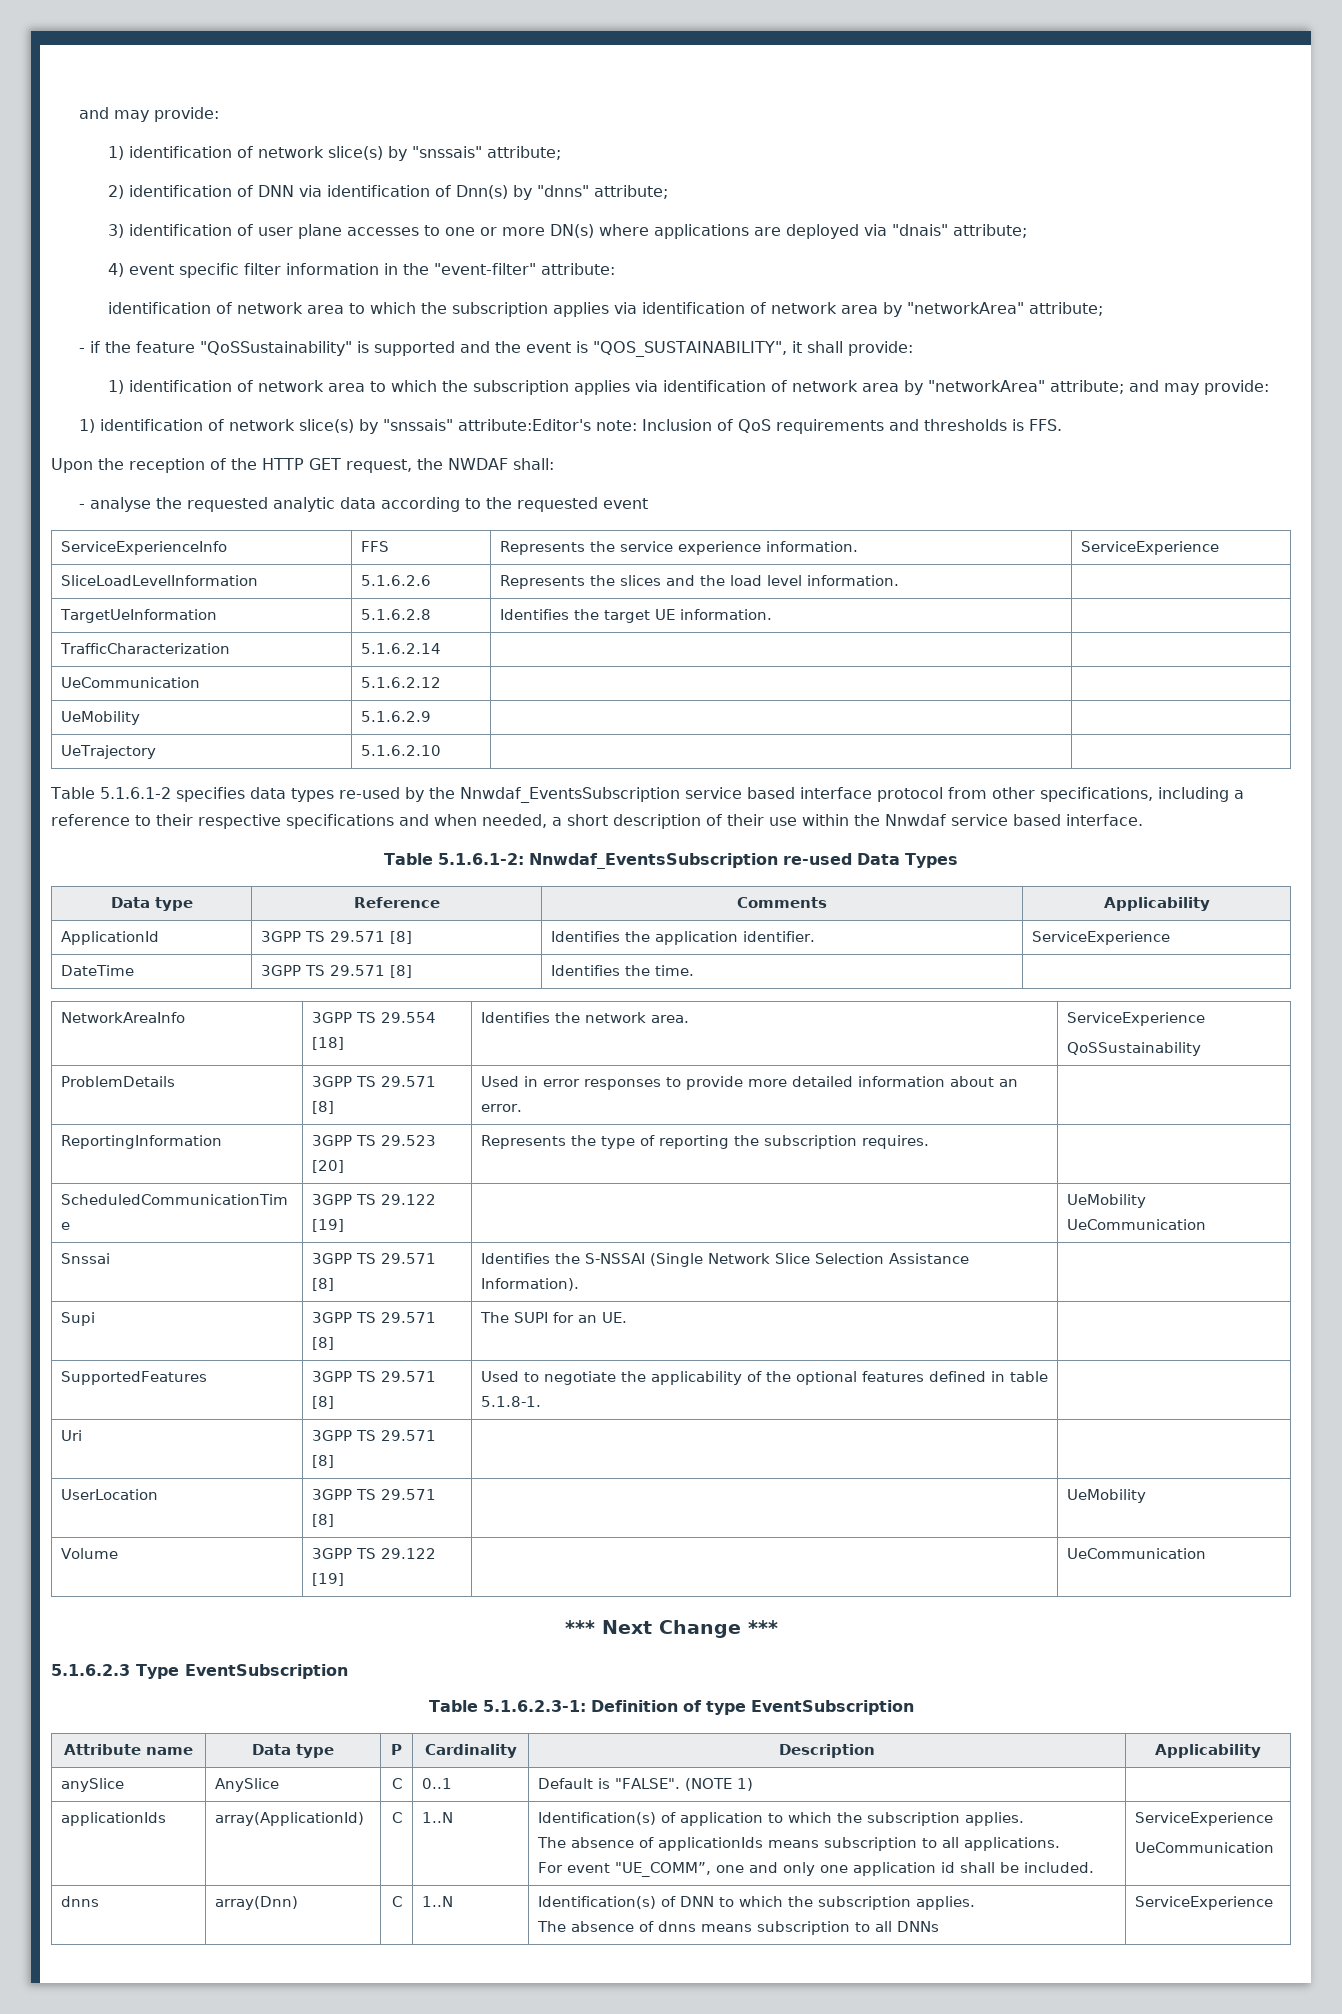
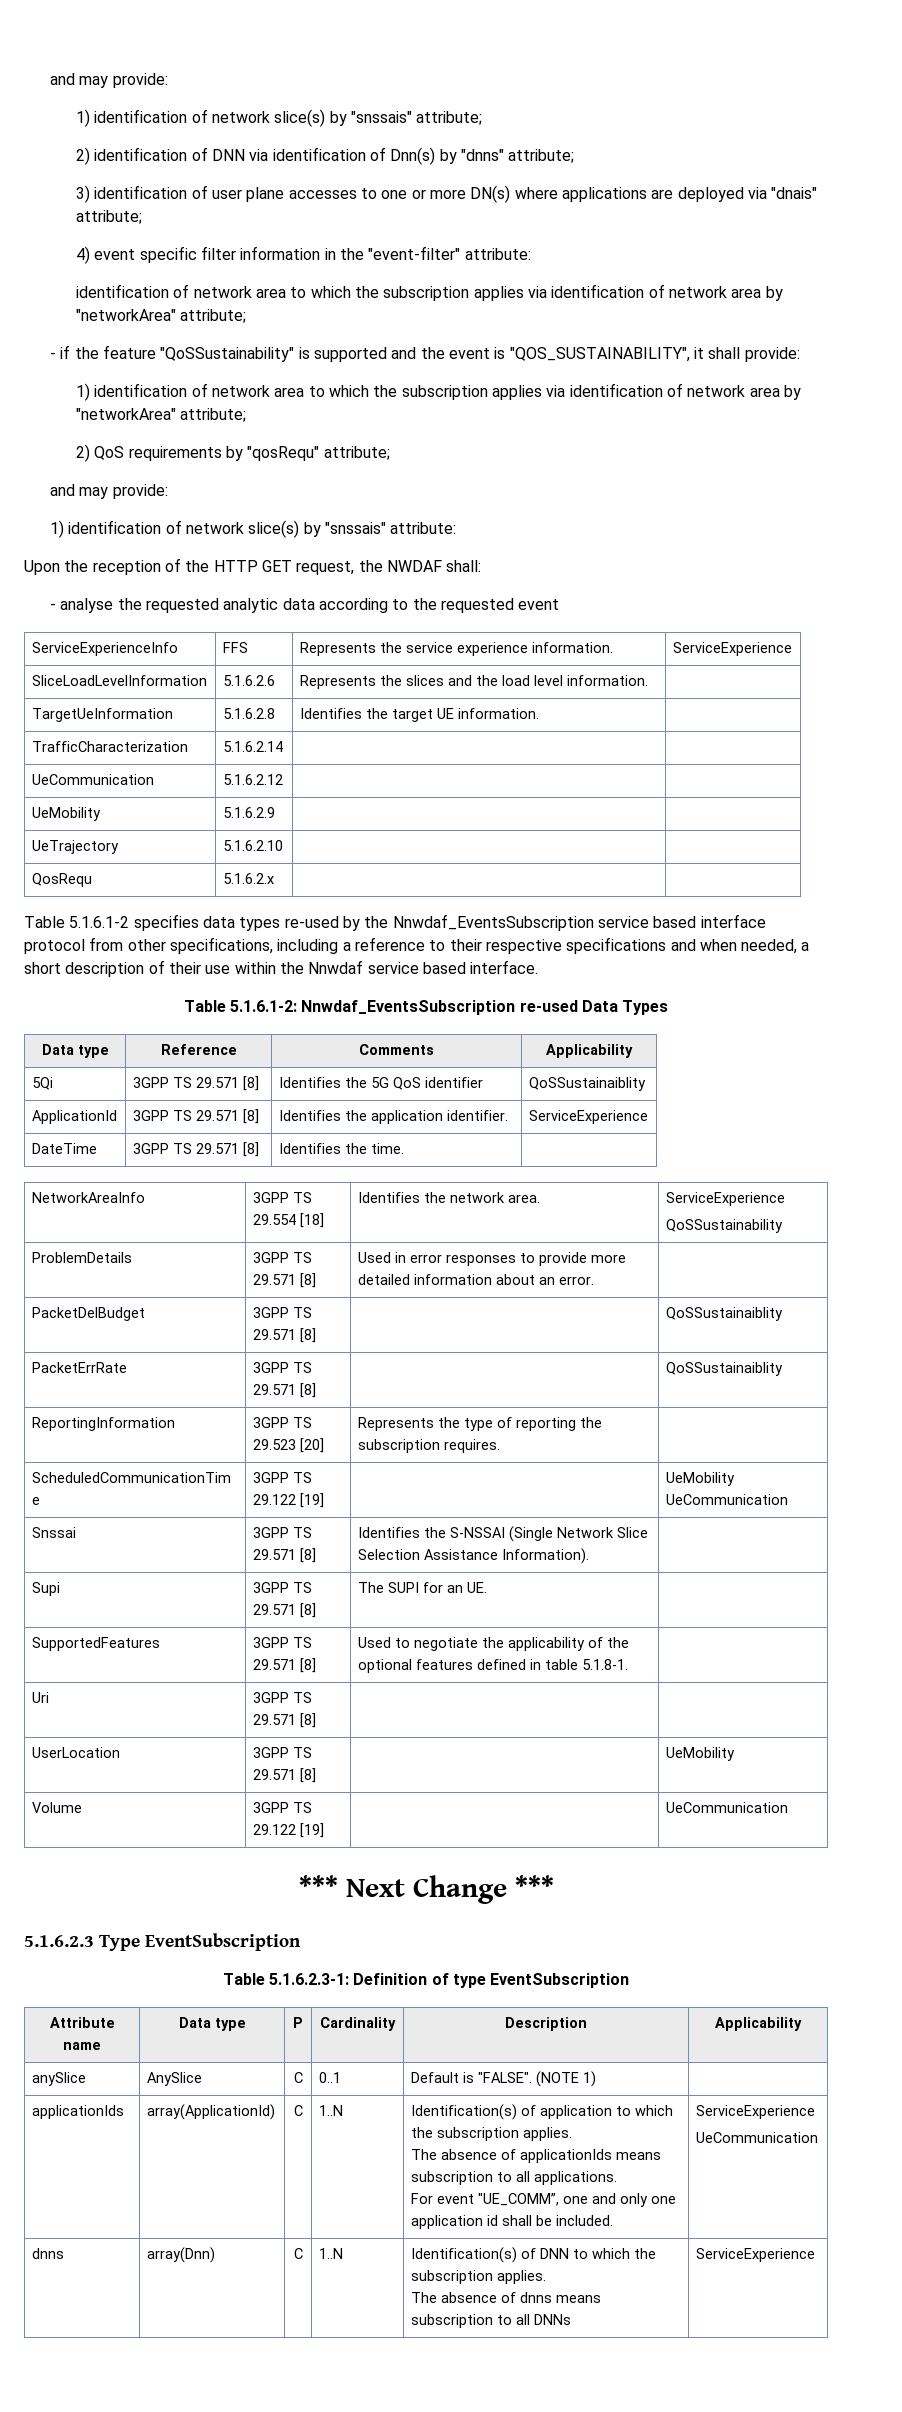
- 1) identification of network area to which the subscription applies via identification of network area by "networkArea" attribute; and may provide:
+ 1) identification of network area to which the subscription applies via identification of network area by "networkArea" attribute;
+ 2) QoS requirements by "qosRequ" attribute;
+ and may provide:
- 1) identification of network slice(s) by "snssais" attribute:Editor's note: Inclusion of QoS requirements and thresholds is FFS.
+ 1) identification of network slice(s) by "snssais" attribute:
+ QosRequ | 5.1.6.2.x | |
+ 5Qi | 3GPP TS 29.571 [8] | Identifies the 5G QoS identifier | QoSSustainaiblity
+ PacketDelBudget | 3GPP TS 29.571 [8] | | QoSSustainaiblity
+ PacketErrRate | 3GPP TS 29.571 [8] | | QoSSustainaiblity

